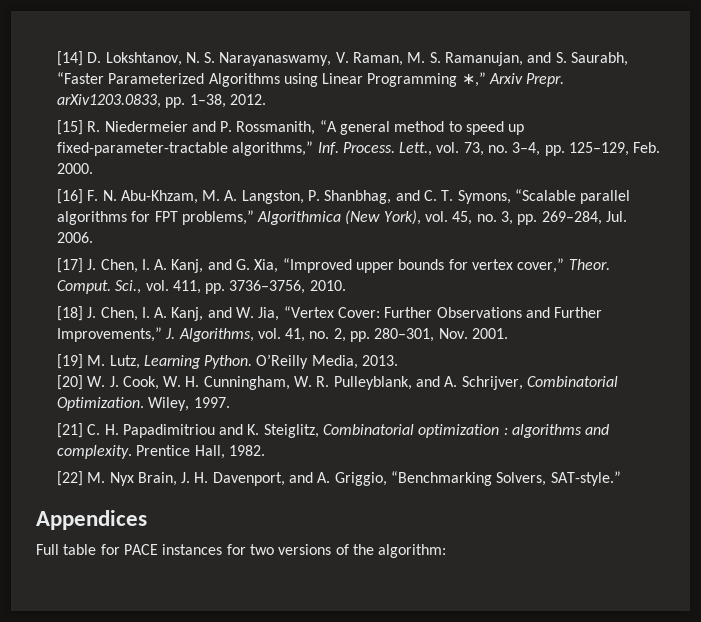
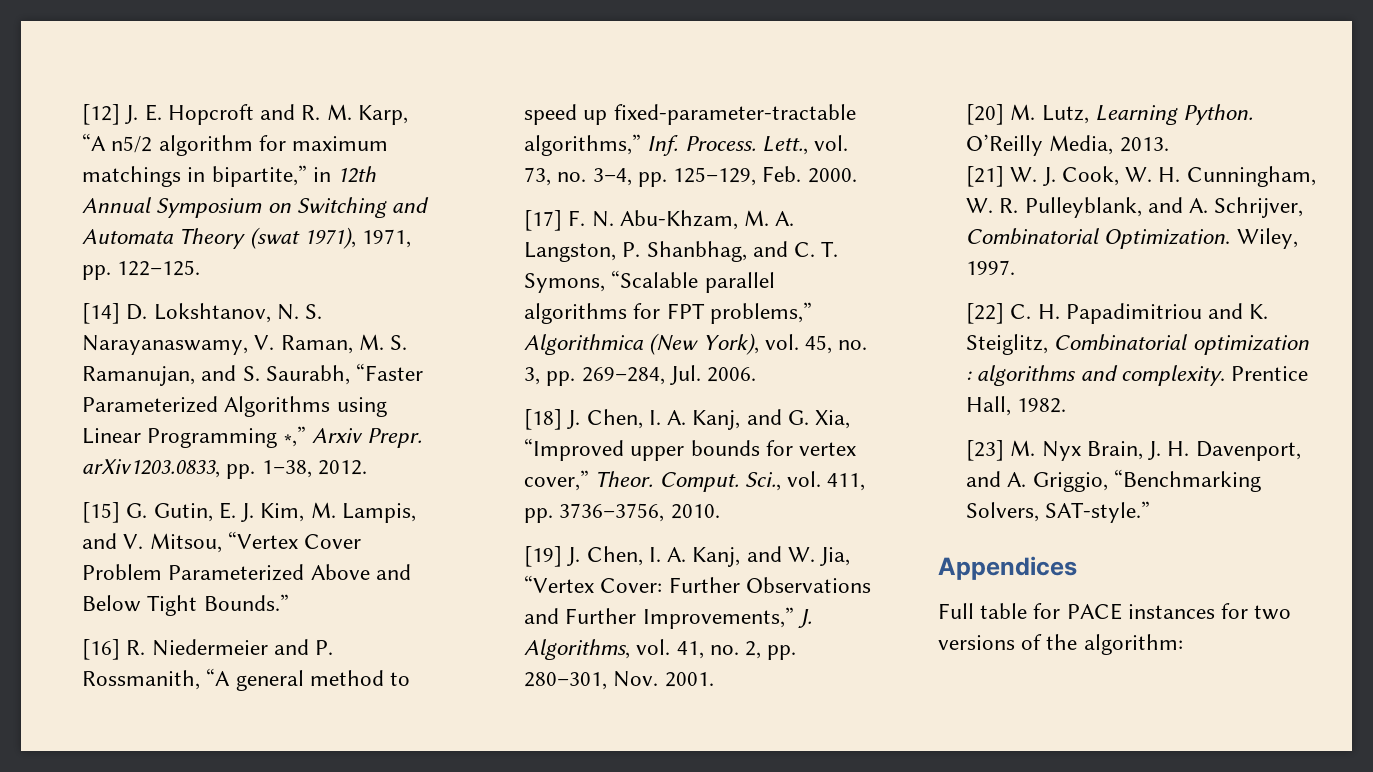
+ [12] J. E. Hopcroft and R. M. Karp, “A n5/2 algorithm for maximum matchings in bipartite,” in 12th Annual Symposium on Switching and Automata Theory (swat 1971), 1971, pp. 122–125.
- [15] R. Niedermeier and P. Rossmanith, “A general method to speed up fixed-parameter-tractable algorithms,” Inf. Process.
+ [15] G. Gutin, E. J. Kim, M. Lampis, and V. Mitsou, “Vertex Cover Problem Parameterized Above and Below Tight Bounds.”
+ [16] R. Niedermeier and P. Rossmanith, “A general method to speed up fixed-parameter-tractable algorithms,” Inf. Process.
- [16] F. N. Abu-Khzam, M. A. Langston, P. Shanbhag, and C. T. Symons, “Scalable parallel algorithms for FPT problems,” Algorithmica (New York), vol. 45, no. 3, pp. 269–284, Jul. 2006.
+ [17] F. N. Abu-Khzam, M. A. Langston, P. Shanbhag, and C. T. Symons, “Scalable parallel algorithms for FPT problems,” Algorithmica (New York), vol. 45, no. 3, pp. 269–284, Jul. 2006.
- [17] J. Chen, I. A. Kanj, and G. Xia, “Improved upper bounds for vertex cover,” Theor.
+ [18] J. Chen, I. A. Kanj, and G. Xia, “Improved upper bounds for vertex cover,” Theor.
- [18] J. Chen, I. A. Kanj, and W. Jia, “Vertex Cover: Further Observations and Further Improvements,” J. Algorithms, vol. 41, no. 2, pp. 280–301, Nov. 2001.
+ [19] J. Chen, I. A. Kanj, and W. Jia, “Vertex Cover: Further Observations and Further Improvements,” J. Algorithms, vol. 41, no. 2, pp. 280–301, Nov. 2001.
- [19] M. Lutz, Learning Python.
+ [20] M. Lutz, Learning Python.
- [20] W. J. Cook, W. H. Cunningham, W. R. Pulleyblank, and A. Schrijver, Combinatorial Optimization.
+ [21] W. J. Cook, W. H. Cunningham, W. R. Pulleyblank, and A. Schrijver, Combinatorial Optimization.
- [21] C. H. Papadimitriou and K. Steiglitz, Combinatorial optimization : algorithms and complexity.
+ [22] C. H. Papadimitriou and K. Steiglitz, Combinatorial optimization : algorithms and complexity.
- [22] M. Nyx Brain, J. H. Davenport, and A. Griggio, “Benchmarking Solvers, SAT-style.”
+ [23] M. Nyx Brain, J. H. Davenport, and A. Griggio, “Benchmarking Solvers, SAT-style.”

